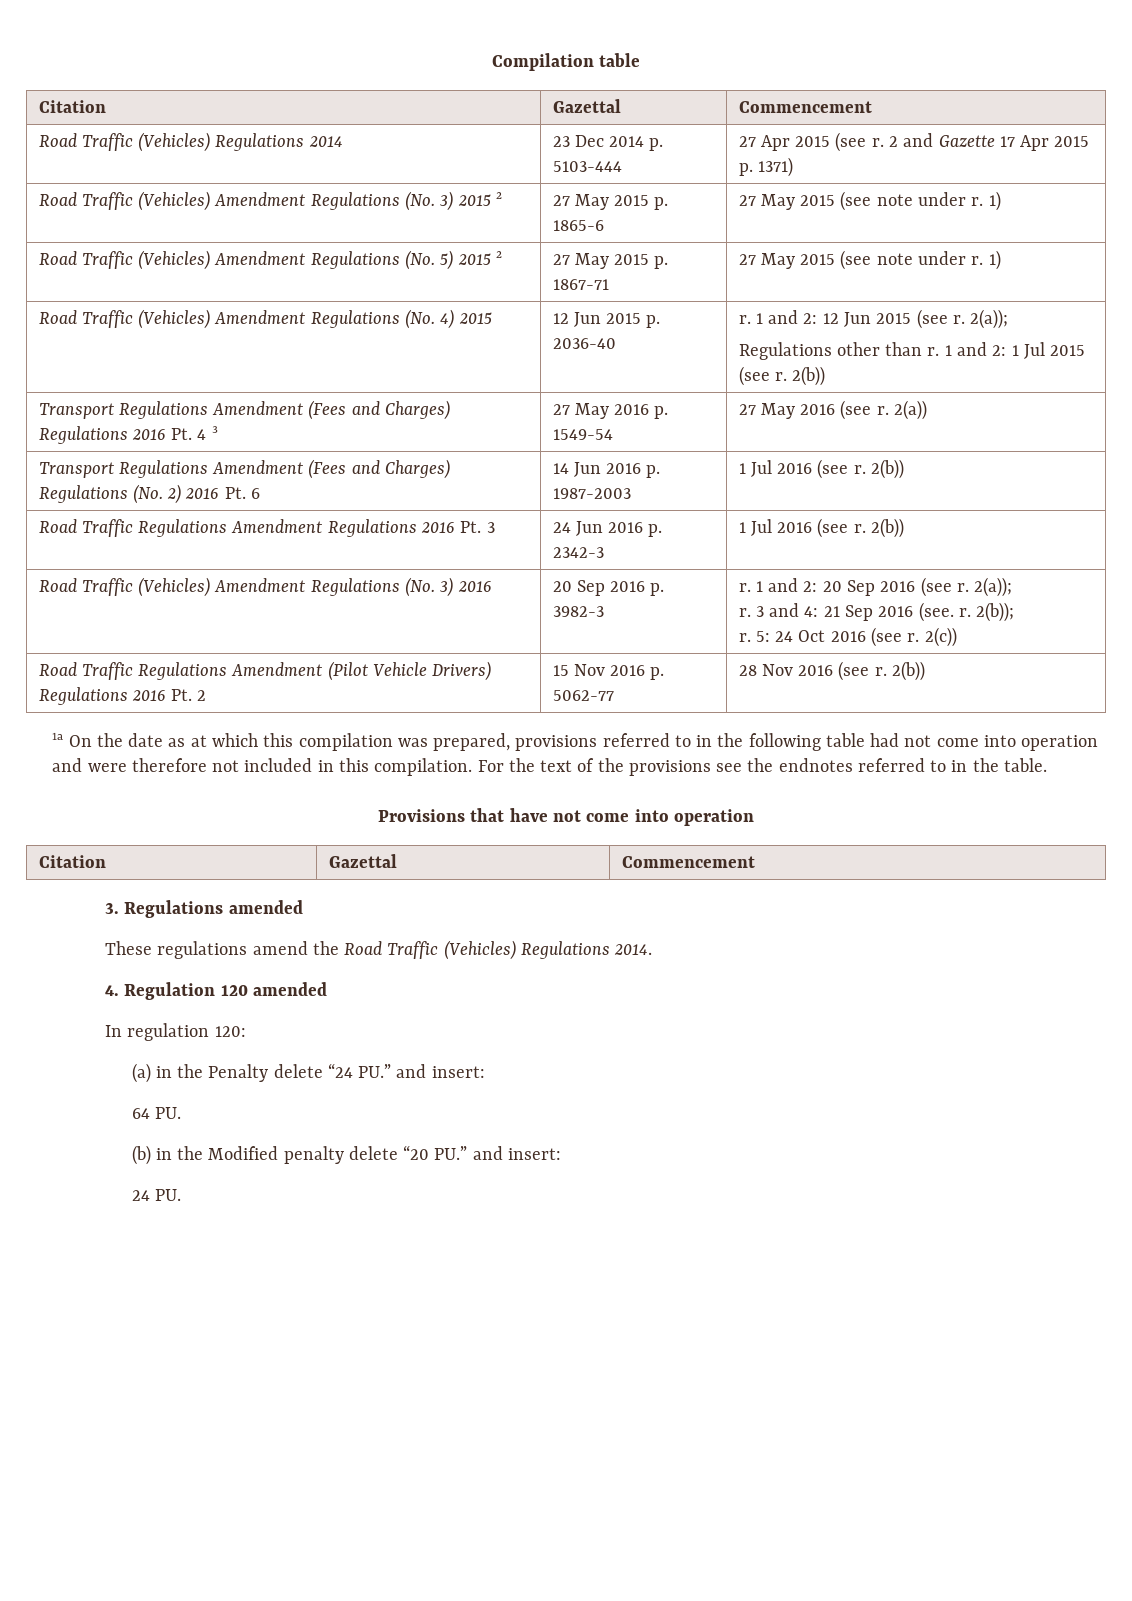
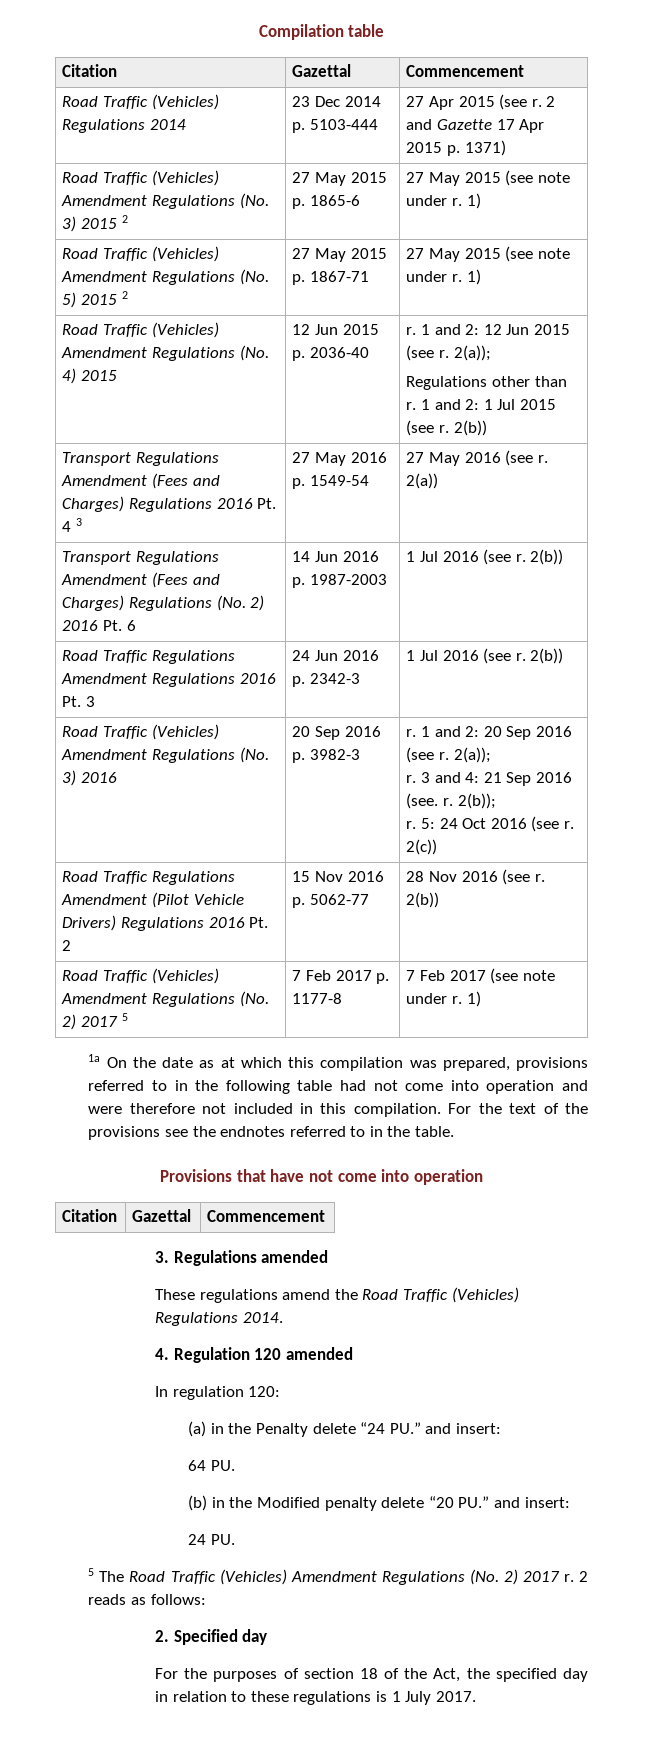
+ Road Traffic (Vehicles) Amendment Regulations (No. 2) 2017 5 | 7 Feb 2017 p. 1177-8 | 7 Feb 2017 (see note under r. 1)
+ 5 The Road Traffic (Vehicles) Amendment Regulations (No. 2) 2017 r. 2 reads as follows:
+ 2. Specified day
+ For the purposes of section 18 of the Act, the specified day in relation to these regulations is 1 July 2017.

